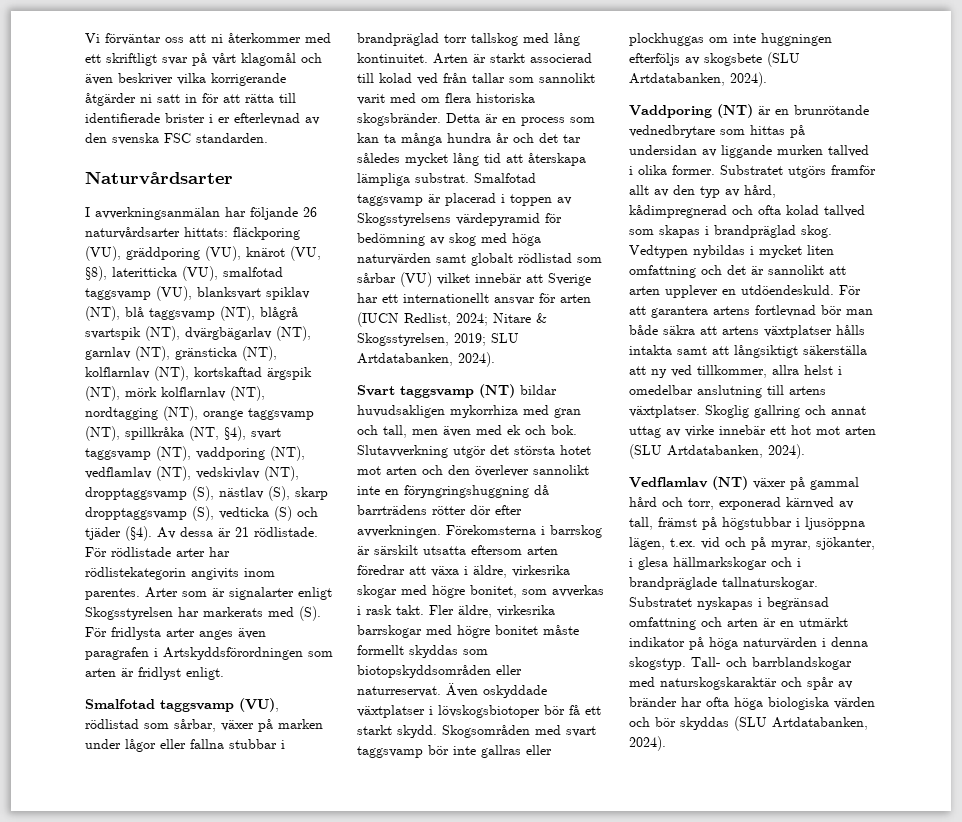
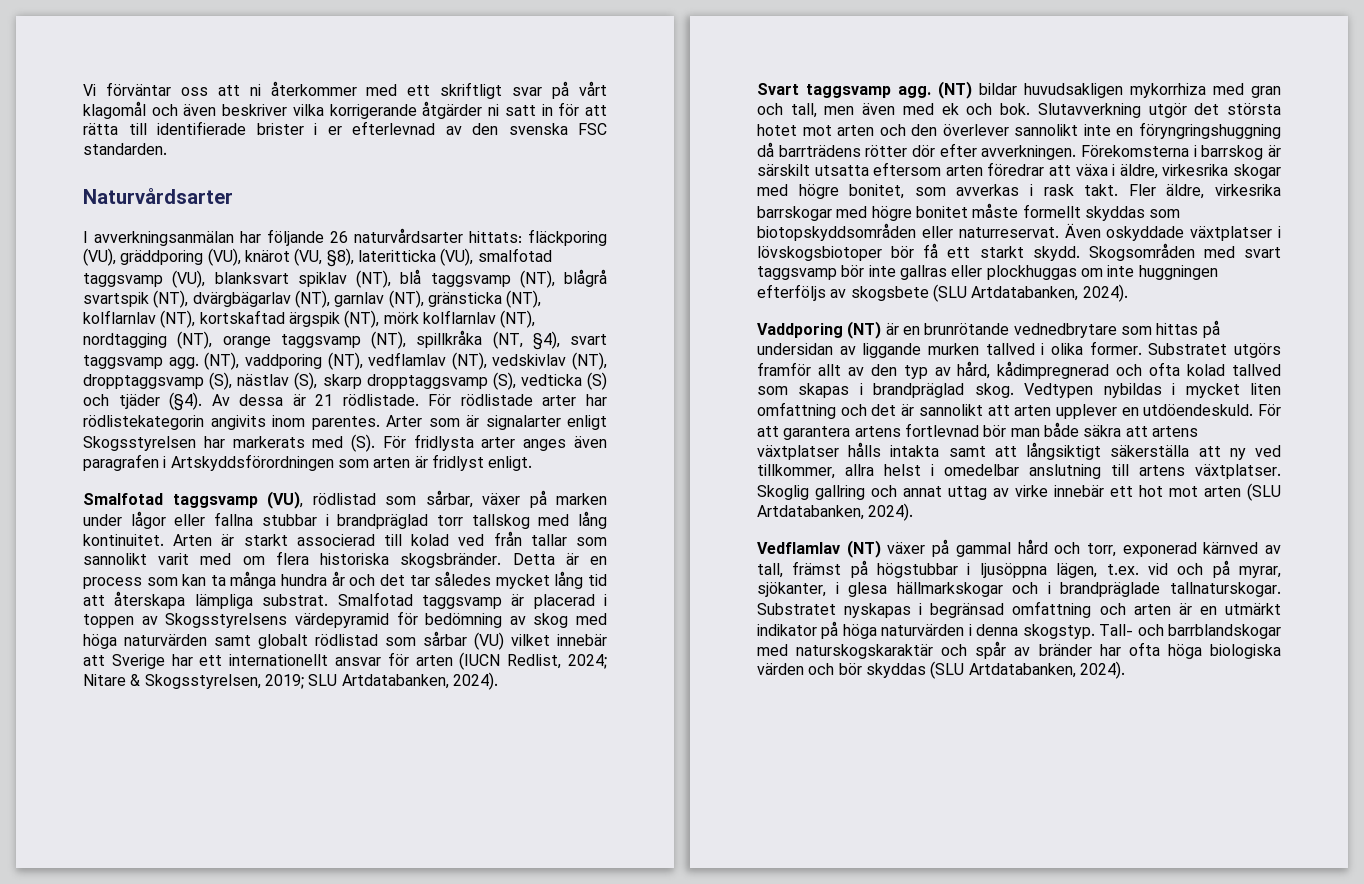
- fläckporing (VU), gräddporing (VU), knärot (VU, §8), lateritticka (VU), smalfotad taggsvamp (VU), blanksvart spiklav (NT), blå taggsvamp (NT), blågrå svartspik (NT), dvärgbägarlav (NT), garnlav (NT), gränsticka (NT), kolflarnlav (NT), kortskaftad ärgspik (NT), mörk kolflarnlav (NT), nordtagging (NT), orange taggsvamp (NT), spillkråka (NT, §4), svart taggsvamp (NT), vaddporing (NT), vedflamlav (NT), vedskivlav (NT), dropptaggsvamp (S), nästlav (S), skarp dropptaggsvamp (S), vedticka (S) och tjäder (§4).
+ fläckporing (VU), gräddporing (VU), knärot (VU, §8), lateritticka (VU), smalfotad taggsvamp (VU), blanksvart spiklav (NT), blå taggsvamp (NT), blågrå svartspik (NT), dvärgbägarlav (NT), garnlav (NT), gränsticka (NT), kolflarnlav (NT), kortskaftad ärgspik (NT), mörk kolflarnlav (NT), nordtagging (NT), orange taggsvamp (NT), spillkråka (NT, §4), svart taggsvamp agg. (NT), vaddporing (NT), vedflamlav (NT), vedskivlav (NT), dropptaggsvamp (S), nästlav (S), skarp dropptaggsvamp (S), vedticka (S) och tjäder (§4).
- Svart taggsvamp (NT) bildar huvudsakligen mykorrhiza med gran och tall, men även med ek och bok.
+ Svart taggsvamp agg. (NT) bildar huvudsakligen mykorrhiza med gran och tall, men även med ek och bok.

